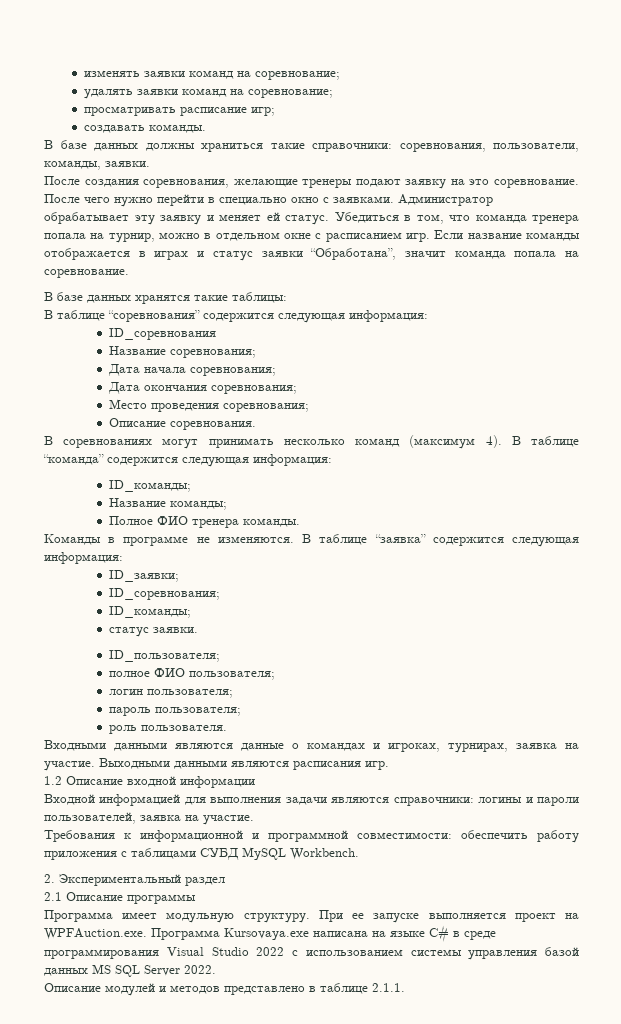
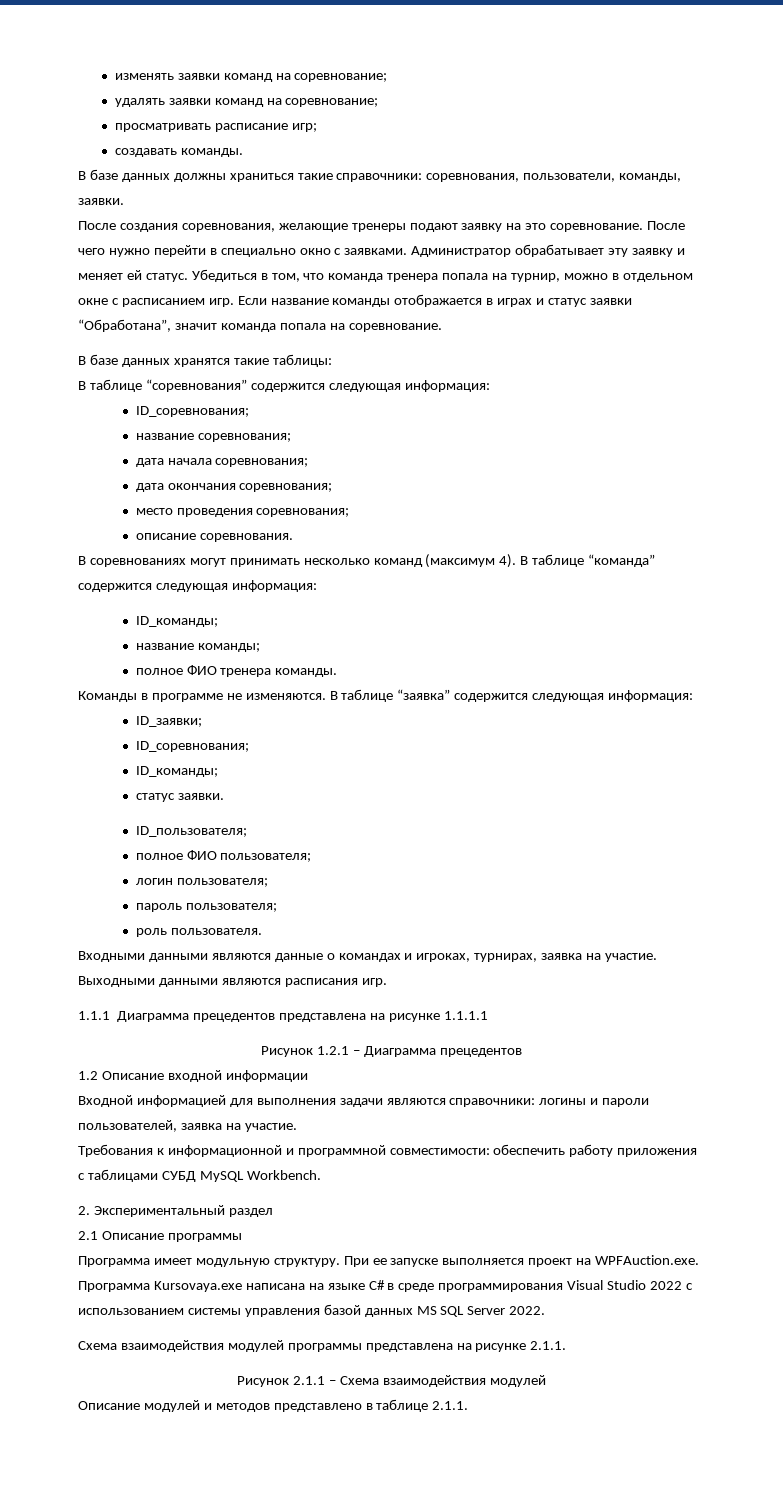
  В таблице “соревнования” содержится следующая информация:
- ID_соревнования
- Название соревнования;
- Дата начала соревнования;
+ ID_соревнования;
+ название соревнования;
+ дата начала соревнования;
- Дата окончания соревнования;
+ дата окончания соревнования;
- Место проведения соревнования;
+ место проведения соревнования;
- Описание соревнования.
+ описание соревнования.
- Название команды;
+ название команды;
- Полное ФИО тренера команды.
+ полное ФИО тренера команды.
+ 1.1.1 Диаграмма прецедентов представлена на рисунке 1.1.1.1
+ Рисунок 1.2.1 – Диаграмма прецедентов
+ Схема взаимодействия модулей программы представлена на рисунке 2.1.1.
+ Рисунок 2.1.1 – Схема взаимодействия модулей

